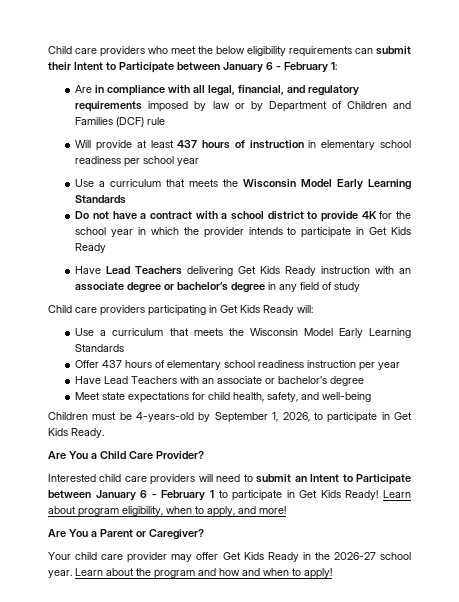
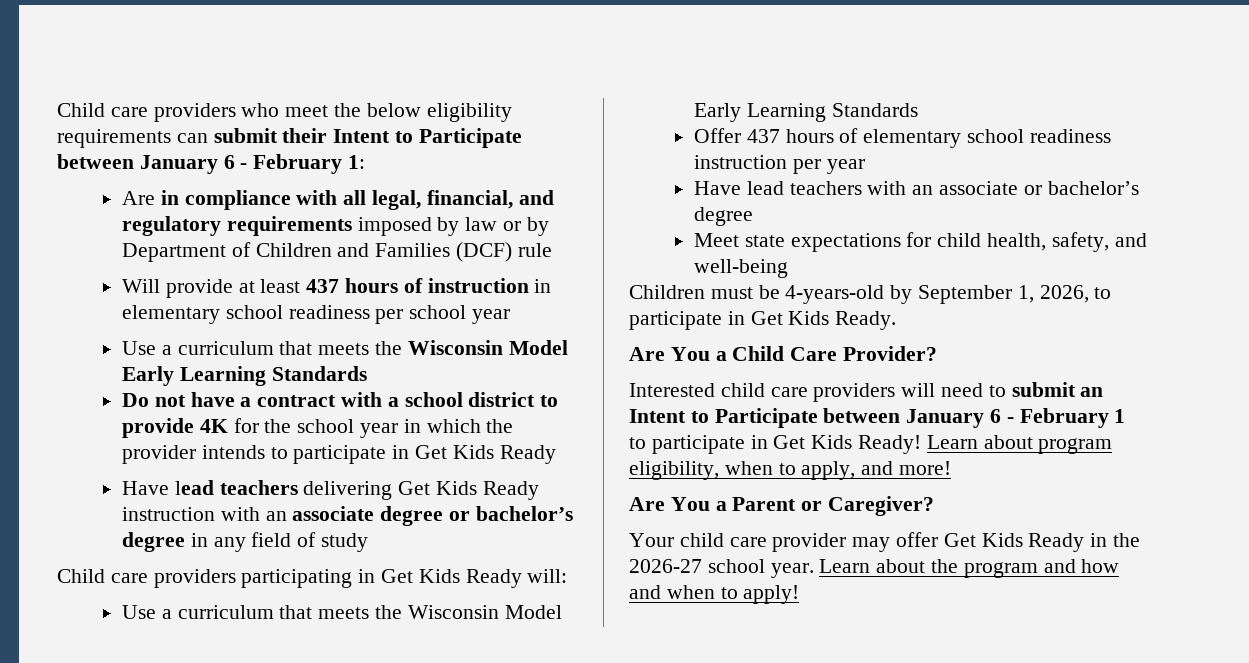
- Have Lead Teachers delivering Get Kids Ready instruction with an associate degree or bachelor’s degree in any field of study
+ Have lead teachers delivering Get Kids Ready instruction with an associate degree or bachelor’s degree in any field of study
- Have Lead Teachers with an associate or bachelor’s degree
+ Have lead teachers with an associate or bachelor’s degree

